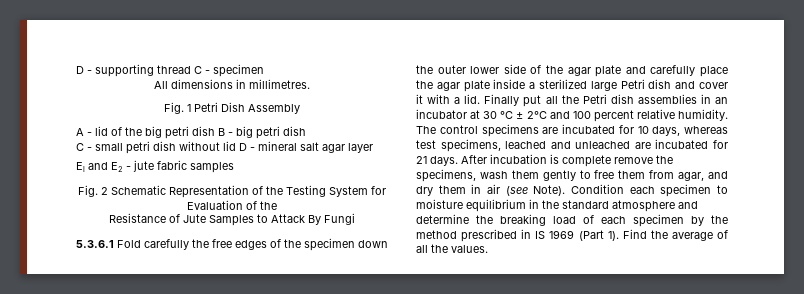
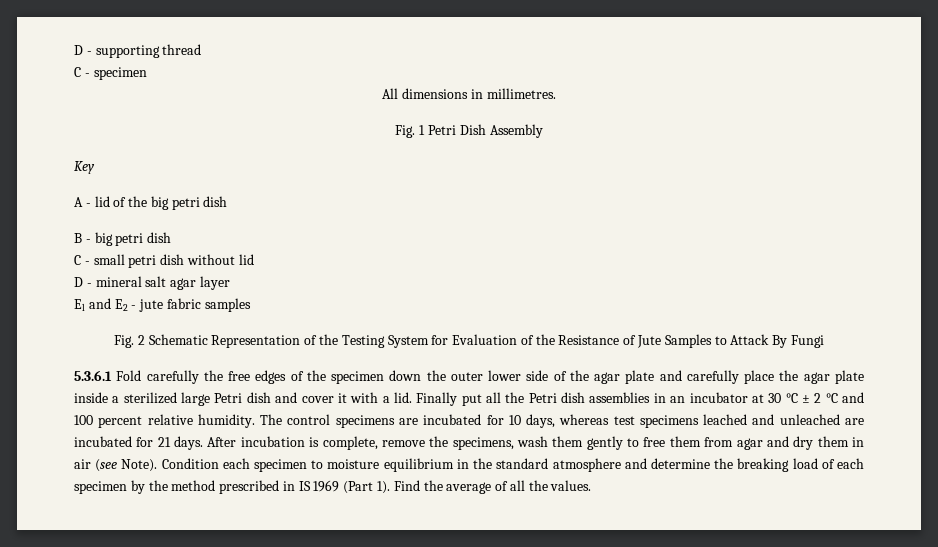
- D - supporting thread C - specimen
+ D - supporting thread
+ C - specimen
+ Key
- A - lid of the big petri dish B - big petri dish
+ A - lid of the big petri dish
+ B - big petri dish
- C - small petri dish without lid D - mineral salt agar layer
+ C - small petri dish without lid
+ D - mineral salt agar layer
- Fig. 2 Schematic Representation of the Testing System for Evaluation of the
- Resistance of Jute Samples to Attack By Fungi
+ Fig. 2 Schematic Representation of the Testing System for Evaluation of the Resistance of Jute Samples to Attack By Fungi
- Finally put all the Petri dish assemblies in an incubator at 30 °C ± 2°C and 100 percent relative humidity.
+ Finally put all the Petri dish assemblies in an incubator at 30 °C ± 2 °C and 100 percent relative humidity.
- The control specimens are incubated for 10 days, whereas test specimens, leached and unleached are incubated for 21 days.
+ The control specimens are incubated for 10 days, whereas test specimens leached and unleached are incubated for 21 days.
- After incubation is complete remove the specimens, wash them gently to free them from agar, and dry them in air (see Note).
+ After incubation is complete, remove the specimens, wash them gently to free them from agar and dry them in air (see Note).

